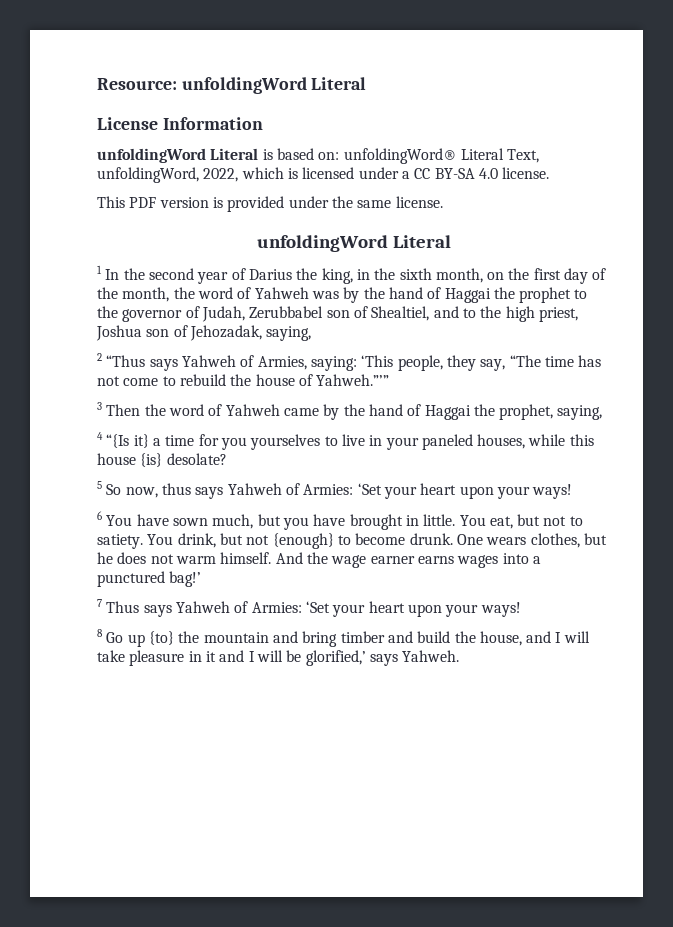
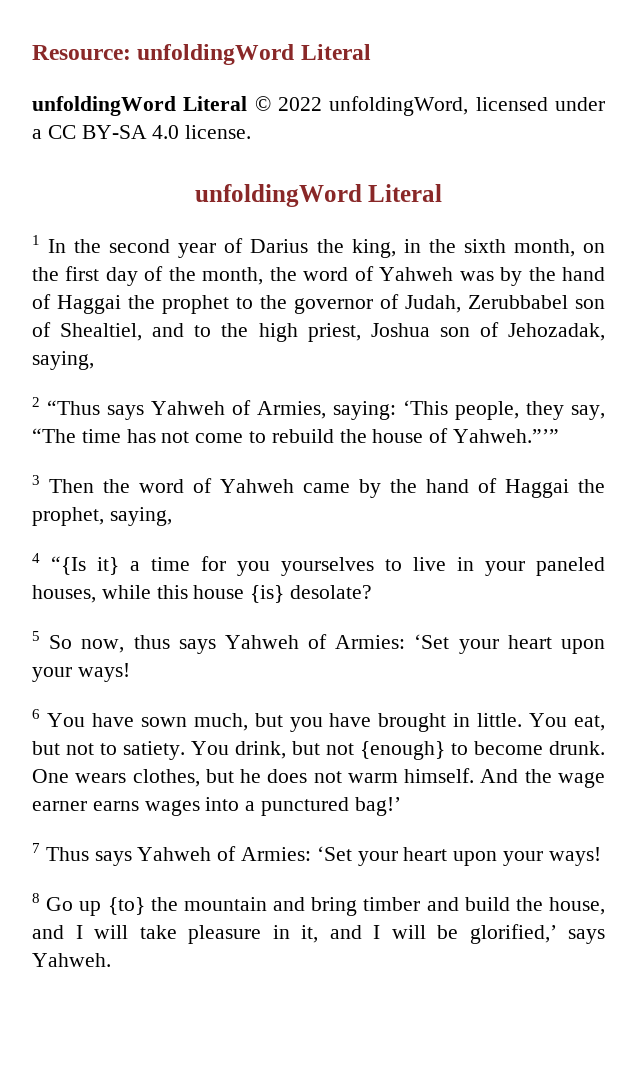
- License Information
- unfoldingWord Literal is based on: unfoldingWord® Literal Text, unfoldingWord, 2022, which is licensed under a CC BY-SA 4.0 license.
+ unfoldingWord Literal © 2022 unfoldingWord, licensed under a CC BY-SA 4.0 license.
- This PDF version is provided under the same license.
- 8 Go up {to} the mountain and bring timber and build the house, and I will take pleasure in it and I will be glorified,’ says Yahweh.
+ 8 Go up {to} the mountain and bring timber and build the house, and I will take pleasure in it, and I will be glorified,’ says Yahweh.

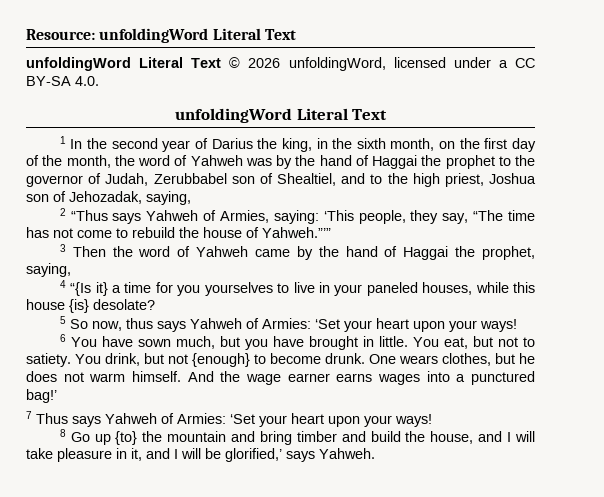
- Resource: unfoldingWord Literal
- unfoldingWord Literal © 2022 unfoldingWord, licensed under a CC BY-SA 4.0 license.
- unfoldingWord Literal
+ Resource: unfoldingWord Literal Text
+ unfoldingWord Literal Text © 2026 unfoldingWord, licensed under a CC BY-SA 4.0.
+ unfoldingWord Literal Text

